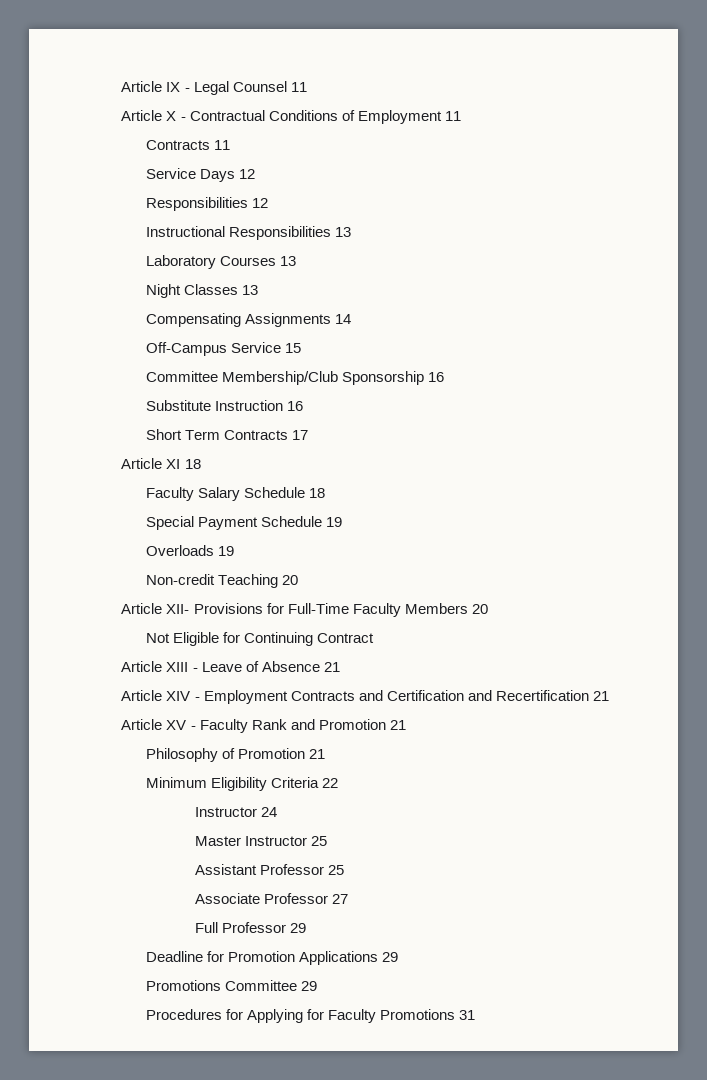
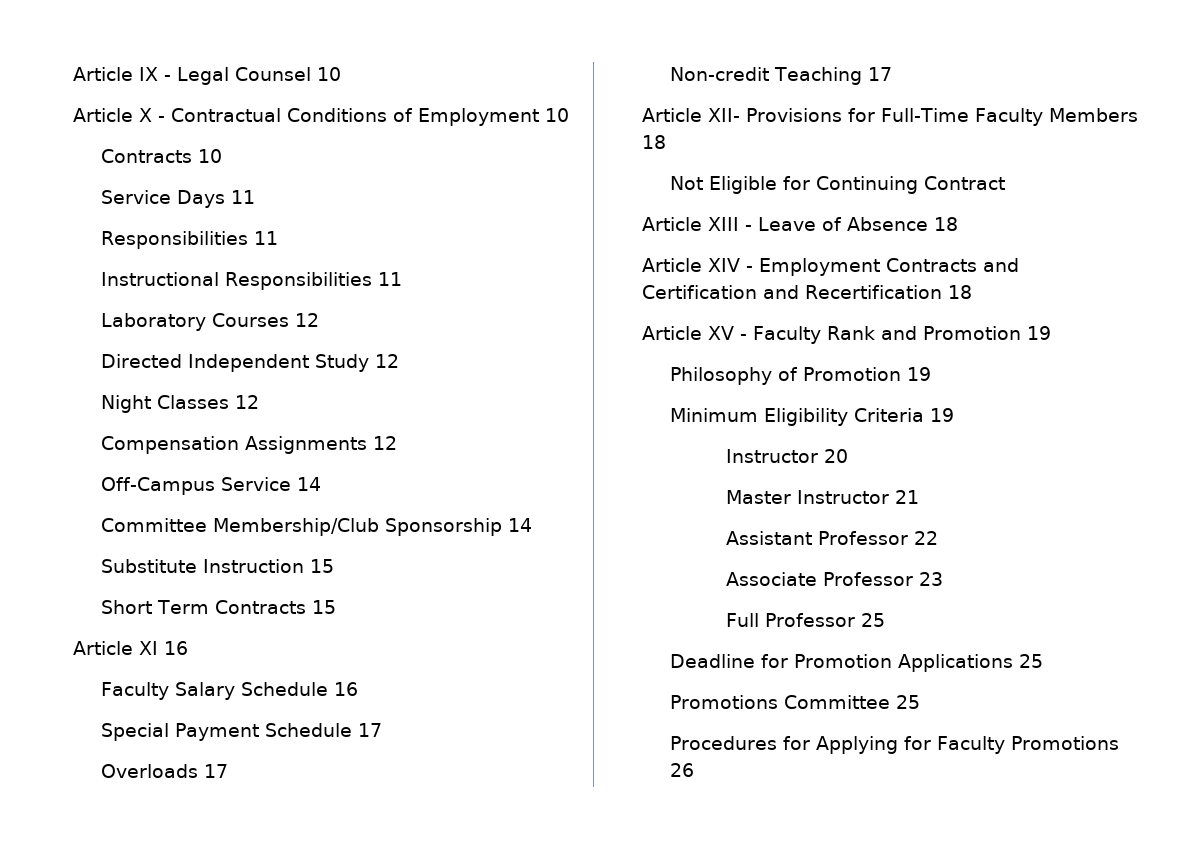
- Article IX - Legal Counsel 11
+ Article IX - Legal Counsel 10
- Article X - Contractual Conditions of Employment 11
- Contracts 11
+ Article X - Contractual Conditions of Employment 10
+ Contracts 10
- Service Days 12
- Responsibilities 12
+ Service Days 11
+ Responsibilities 11
- Instructional Responsibilities 13
+ Instructional Responsibilities 11
- Laboratory Courses 13
- Night Classes 13
- Compensating Assignments 14
+ Laboratory Courses 12
+ Directed Independent Study 12
+ Night Classes 12
+ Compensation Assignments 12
- Off-Campus Service 15
+ Off-Campus Service 14
- Committee Membership/Club Sponsorship 16
+ Committee Membership/Club Sponsorship 14
- Substitute Instruction 16
+ Substitute Instruction 15
- Short Term Contracts 17
+ Short Term Contracts 15
- Article XI 18
+ Article XI 16
- Faculty Salary Schedule 18
+ Faculty Salary Schedule 16
- Special Payment Schedule 19
+ Special Payment Schedule 17
- Overloads 19
+ Overloads 17
- Non-credit Teaching 20
+ Non-credit Teaching 17
- Article XII- Provisions for Full-Time Faculty Members 20
+ Article XII- Provisions for Full-Time Faculty Members 18
- Article XIII - Leave of Absence 21
+ Article XIII - Leave of Absence 18
- Article XIV - Employment Contracts and Certification and Recertification 21
+ Article XIV - Employment Contracts and Certification and Recertification 18
- Article XV - Faculty Rank and Promotion 21
+ Article XV - Faculty Rank and Promotion 19
- Philosophy of Promotion 21
+ Philosophy of Promotion 19
- Minimum Eligibility Criteria 22
- Instructor 24
+ Minimum Eligibility Criteria 19
+ Instructor 20
- Master Instructor 25
+ Master Instructor 21
- Assistant Professor 25
+ Assistant Professor 22
- Associate Professor 27
+ Associate Professor 23
- Full Professor 29
+ Full Professor 25
- Deadline for Promotion Applications 29
+ Deadline for Promotion Applications 25
- Promotions Committee 29
+ Promotions Committee 25
- Procedures for Applying for Faculty Promotions 31
+ Procedures for Applying for Faculty Promotions 26

